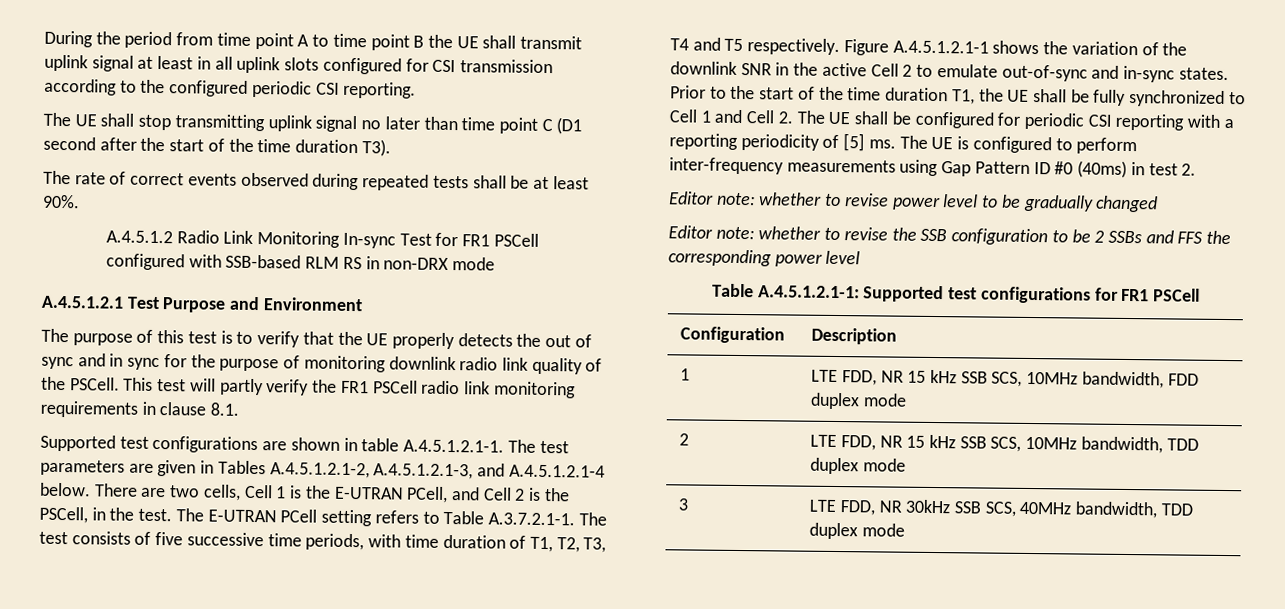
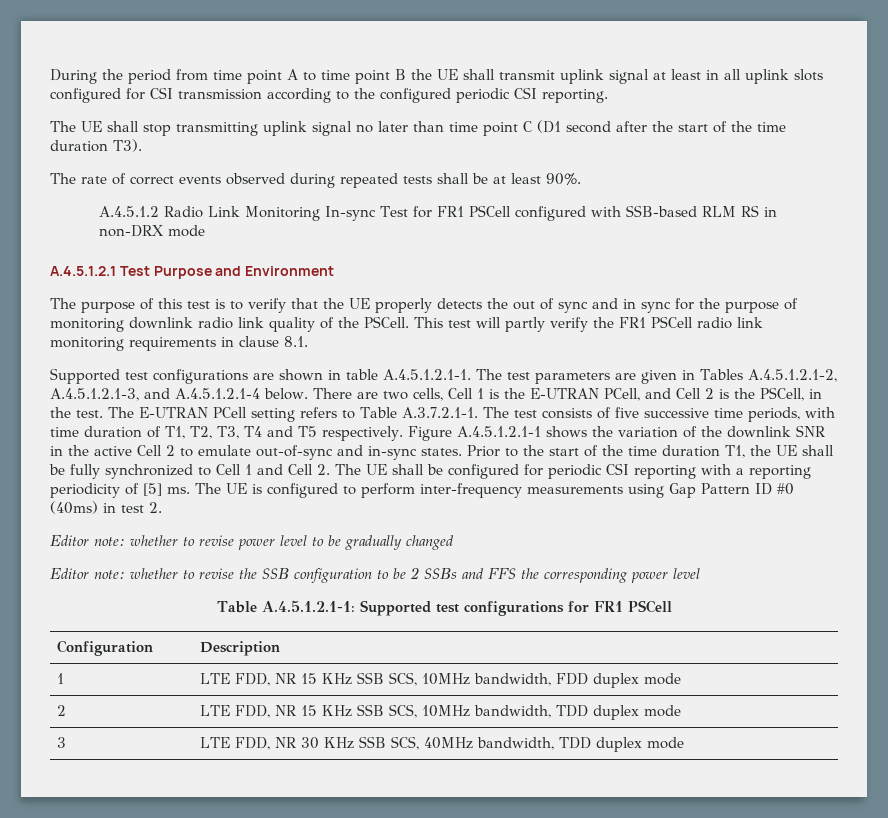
- 1 | LTE FDD, NR 15 kHz SSB SCS, 10MHz bandwidth, FDD duplex mode
+ 1 | LTE FDD, NR 15 KHz SSB SCS, 10MHz bandwidth, FDD duplex mode
- 2 | LTE FDD, NR 15 kHz SSB SCS, 10MHz bandwidth, TDD duplex mode
+ 2 | LTE FDD, NR 15 KHz SSB SCS, 10MHz bandwidth, TDD duplex mode
- 3 | LTE FDD, NR 30kHz SSB SCS, 40MHz bandwidth, TDD duplex mode
+ 3 | LTE FDD, NR 30 KHz SSB SCS, 40MHz bandwidth, TDD duplex mode

